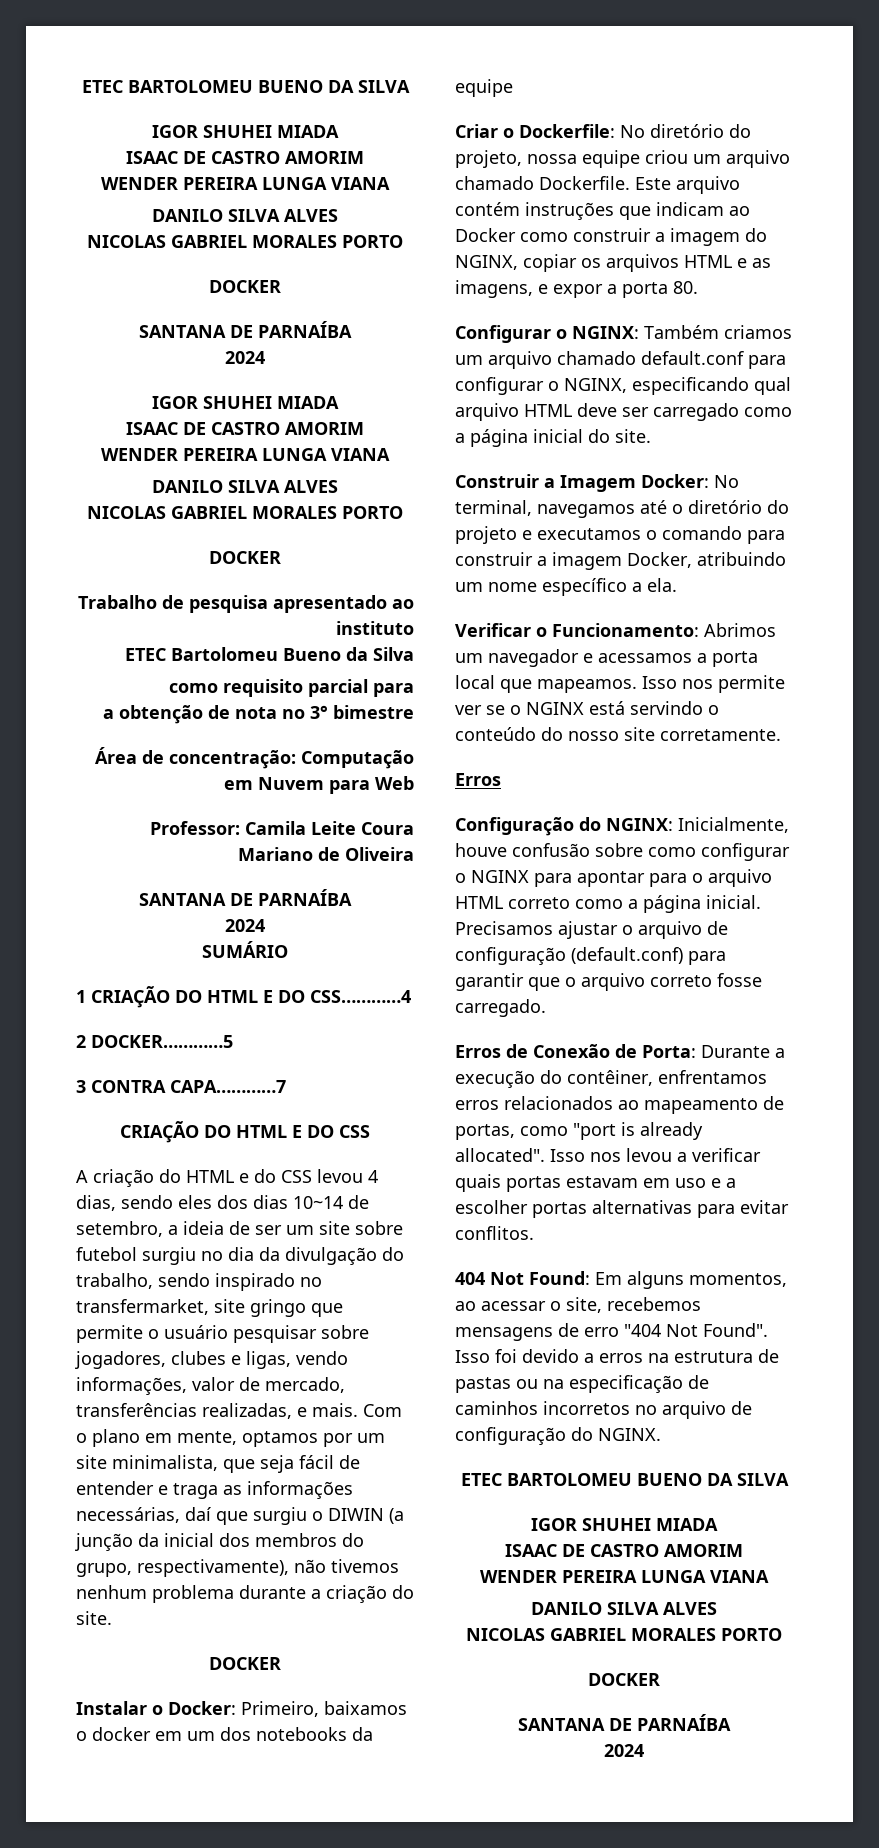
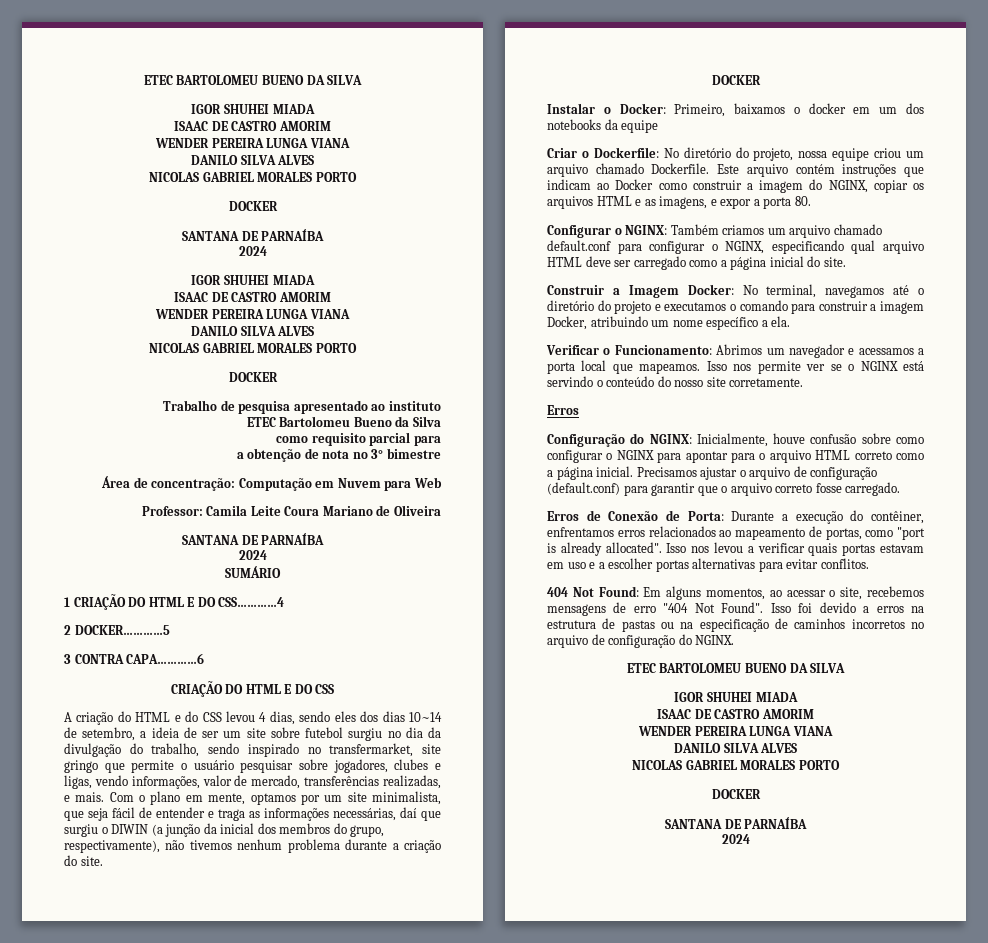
- 3 CONTRA CAPA…………7
+ 3 CONTRA CAPA…………6

